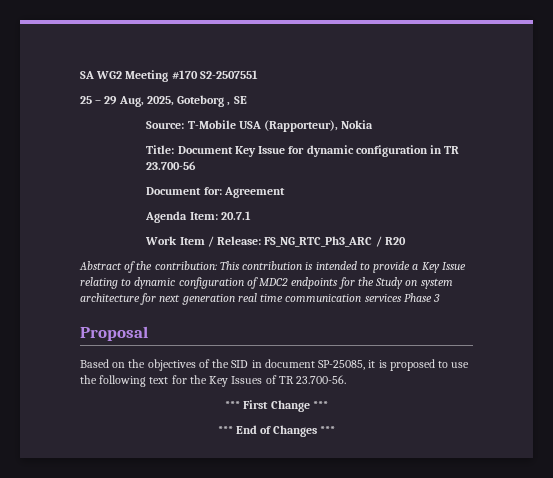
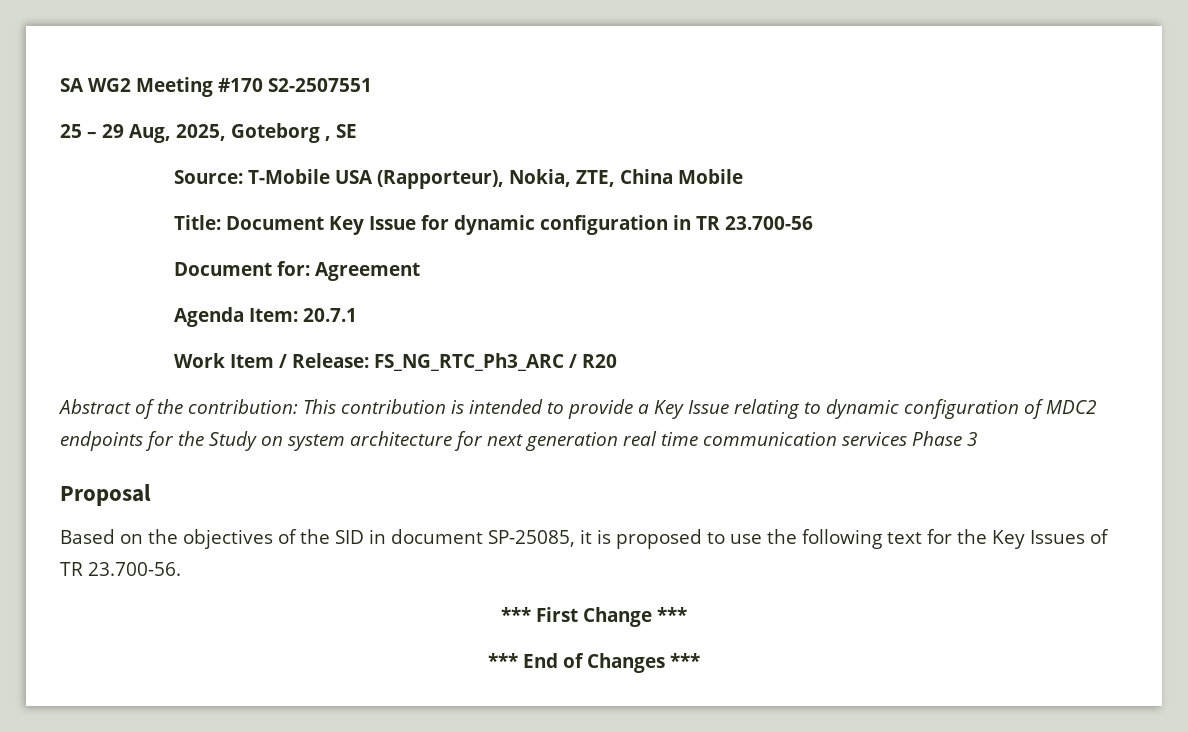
- Source: T-Mobile USA (Rapporteur), Nokia
+ Source: T-Mobile USA (Rapporteur), Nokia, ZTE, China Mobile

